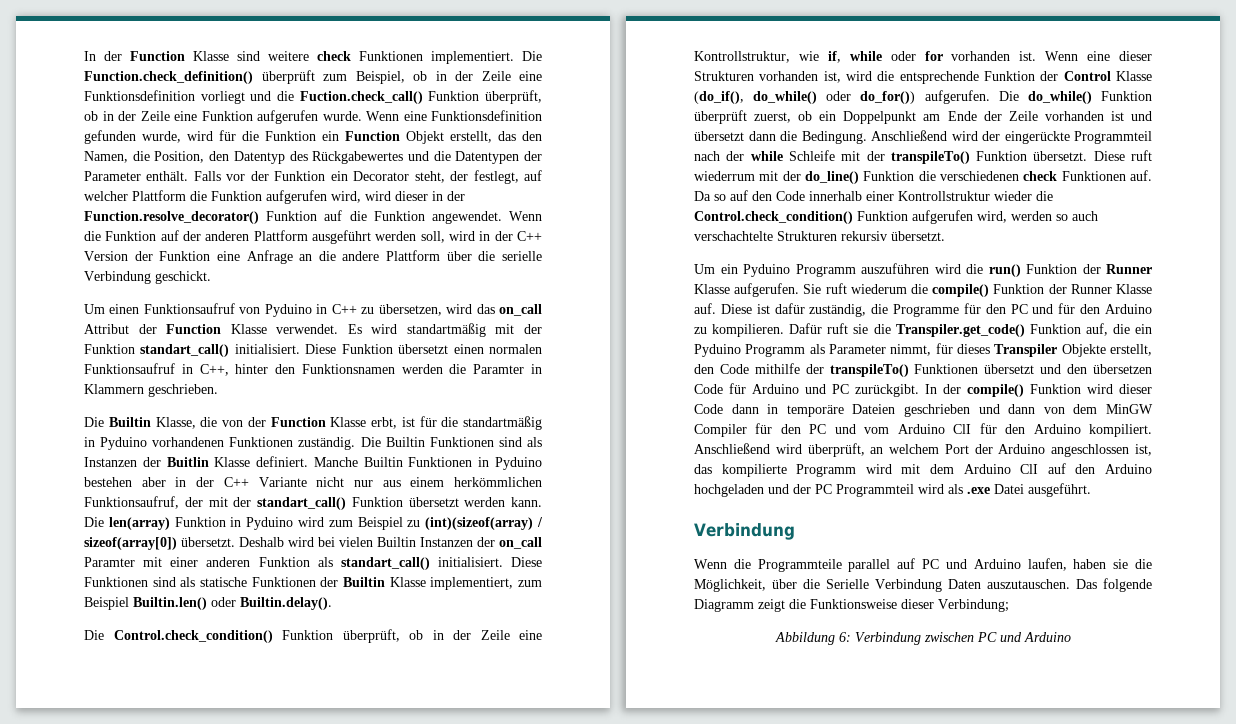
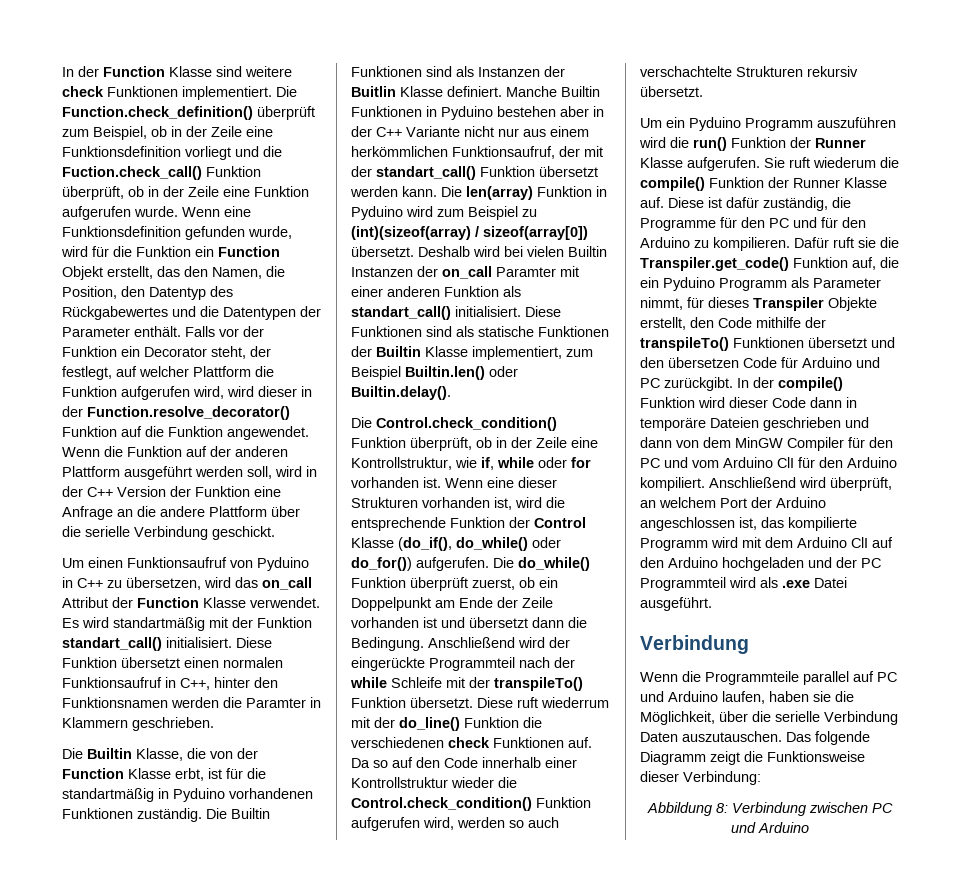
- Wenn die Programmteile parallel auf PC und Arduino laufen, haben sie die Möglichkeit, über die Serielle Verbindung Daten auszutauschen.
+ Wenn die Programmteile parallel auf PC und Arduino laufen, haben sie die Möglichkeit, über die serielle Verbindung Daten auszutauschen.
- Das folgende Diagramm zeigt die Funktionsweise dieser Verbindung;
+ Das folgende Diagramm zeigt die Funktionsweise dieser Verbindung:
- Abbildung 6: Verbindung zwischen PC und Arduino
+ Abbildung 8: Verbindung zwischen PC und Arduino

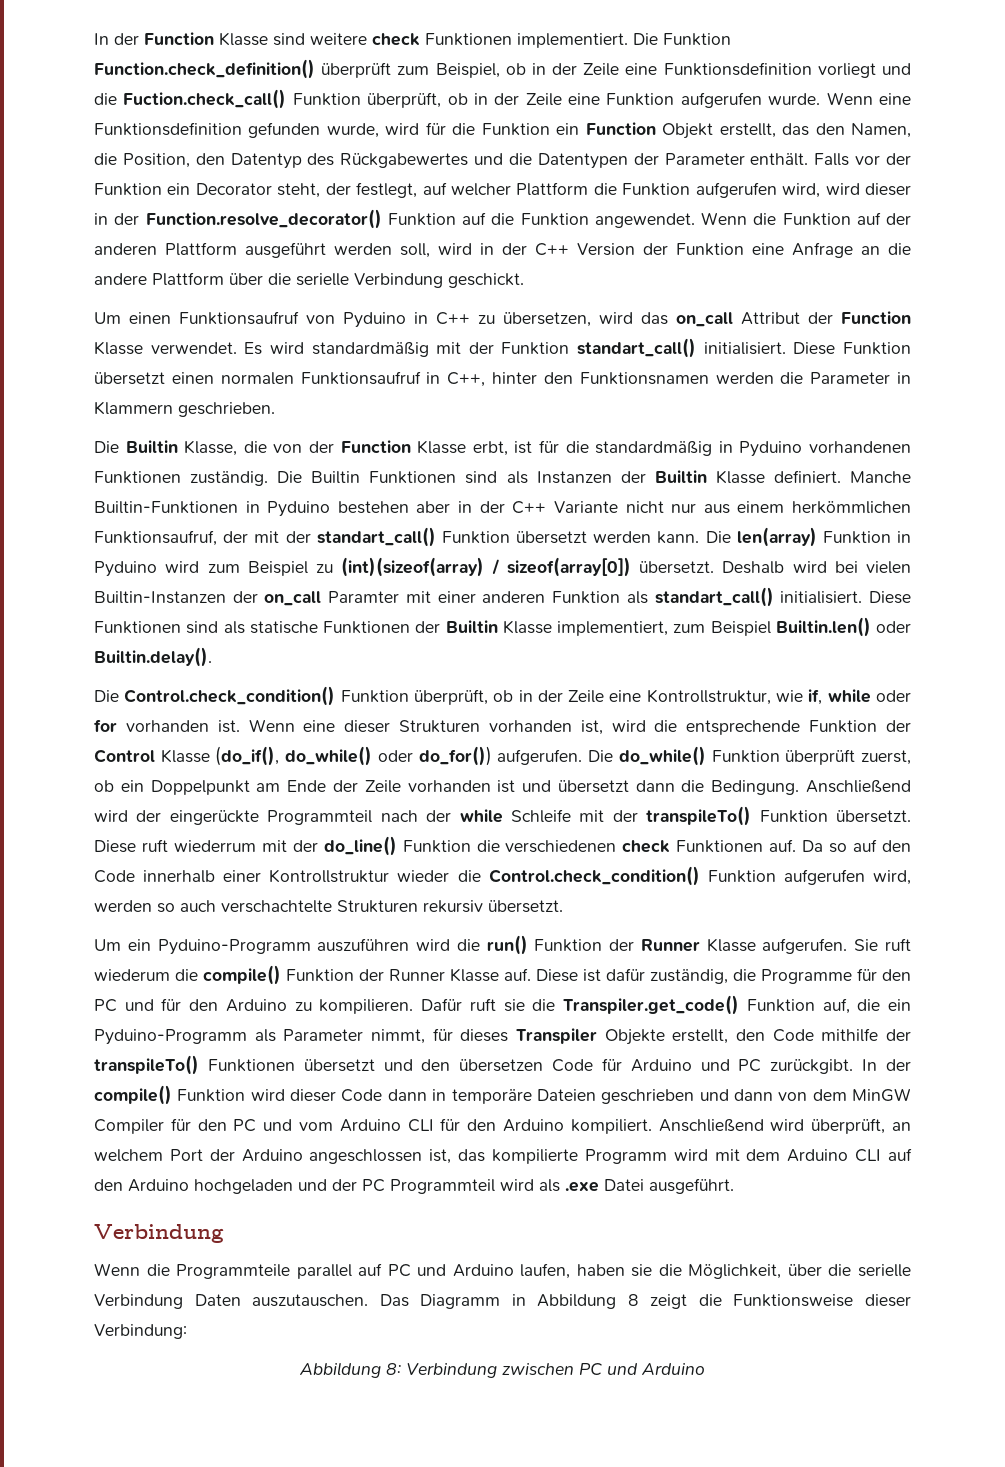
- Die Function.check_definition() überprüft zum Beispiel, ob in der Zeile eine Funktionsdefinition vorliegt und die Fuction.check_call() Funktion überprüft, ob in der Zeile eine Funktion aufgerufen wurde.
+ Die Funktion Function.check_definition() überprüft zum Beispiel, ob in der Zeile eine Funktionsdefinition vorliegt und die Fuction.check_call() Funktion überprüft, ob in der Zeile eine Funktion aufgerufen wurde.
- Es wird standartmäßig mit der Funktion standart_call() initialisiert.
+ Es wird standardmäßig mit der Funktion standart_call() initialisiert.
- Diese Funktion übersetzt einen normalen Funktionsaufruf in C++, hinter den Funktionsnamen werden die Paramter in Klammern geschrieben.
+ Diese Funktion übersetzt einen normalen Funktionsaufruf in C++, hinter den Funktionsnamen werden die Parameter in Klammern geschrieben.
- Die Builtin Klasse, die von der Function Klasse erbt, ist für die standartmäßig in Pyduino vorhandenen Funktionen zuständig.
+ Die Builtin Klasse, die von der Function Klasse erbt, ist für die standardmäßig in Pyduino vorhandenen Funktionen zuständig.
- Die Builtin Funktionen sind als Instanzen der Buitlin Klasse definiert.
+ Die Builtin Funktionen sind als Instanzen der Builtin Klasse definiert.
- Manche Builtin Funktionen in Pyduino bestehen aber in der C++ Variante nicht nur aus einem herkömmlichen Funktionsaufruf, der mit der standart_call() Funktion übersetzt werden kann.
+ Manche Builtin-Funktionen in Pyduino bestehen aber in der C++ Variante nicht nur aus einem herkömmlichen Funktionsaufruf, der mit der standart_call() Funktion übersetzt werden kann.
- Deshalb wird bei vielen Builtin Instanzen der on_call Paramter mit einer anderen Funktion als standart_call() initialisiert.
+ Deshalb wird bei vielen Builtin-Instanzen der on_call Paramter mit einer anderen Funktion als standart_call() initialisiert.
- Um ein Pyduino Programm auszuführen wird die run() Funktion der Runner Klasse aufgerufen.
+ Um ein Pyduino-Programm auszuführen wird die run() Funktion der Runner Klasse aufgerufen.
- Dafür ruft sie die Transpiler.get_code() Funktion auf, die ein Pyduino Programm als Parameter nimmt, für dieses Transpiler Objekte erstellt, den Code mithilfe der transpileTo() Funktionen übersetzt und den übersetzen Code für Arduino und PC zurückgibt.
+ Dafür ruft sie die Transpiler.get_code() Funktion auf, die ein Pyduino-Programm als Parameter nimmt, für dieses Transpiler Objekte erstellt, den Code mithilfe der transpileTo() Funktionen übersetzt und den übersetzen Code für Arduino und PC zurückgibt.
- In der compile() Funktion wird dieser Code dann in temporäre Dateien geschrieben und dann von dem MinGW Compiler für den PC und vom Arduino ClI für den Arduino kompiliert.
+ In der compile() Funktion wird dieser Code dann in temporäre Dateien geschrieben und dann von dem MinGW Compiler für den PC und vom Arduino CLI für den Arduino kompiliert.
- Anschließend wird überprüft, an welchem Port der Arduino angeschlossen ist, das kompilierte Programm wird mit dem Arduino ClI auf den Arduino hochgeladen und der PC Programmteil wird als .exe Datei ausgeführt.
+ Anschließend wird überprüft, an welchem Port der Arduino angeschlossen ist, das kompilierte Programm wird mit dem Arduino CLI auf den Arduino hochgeladen und der PC Programmteil wird als .exe Datei ausgeführt.
- Das folgende Diagramm zeigt die Funktionsweise dieser Verbindung:
+ Das Diagramm in Abbildung 8 zeigt die Funktionsweise dieser Verbindung:

